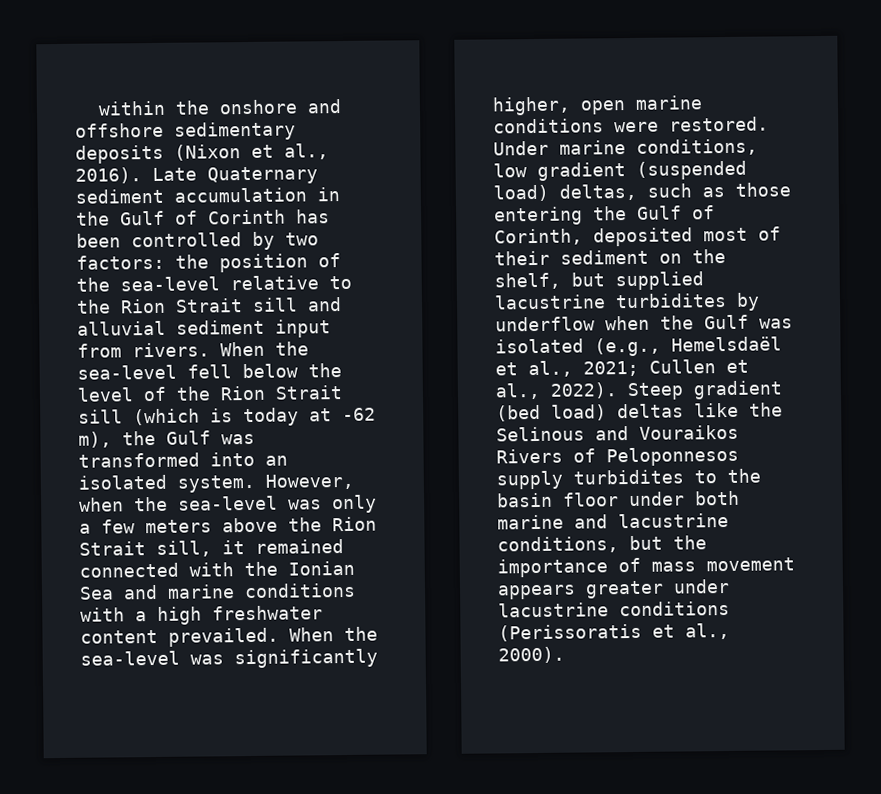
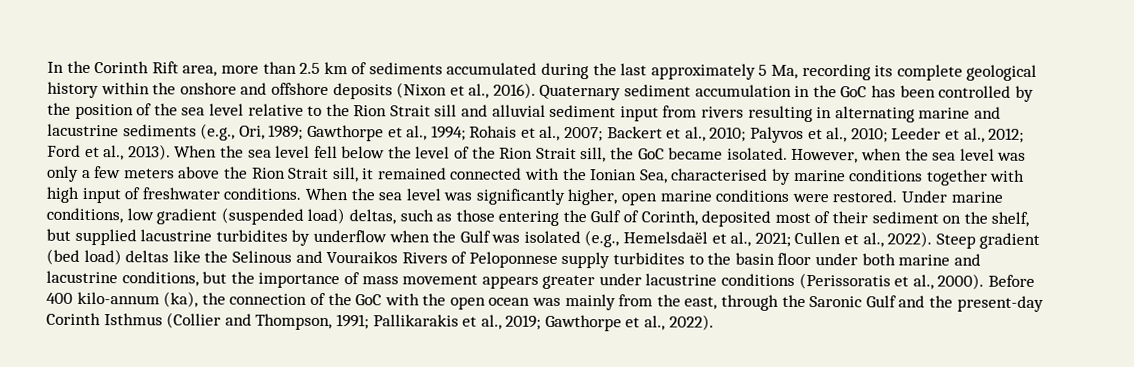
- within the onshore and offshore sedimentary deposits (Nixon et al., 2016).
+ In the Corinth Rift area, more than 2.5 km of sediments accumulated during the last approximately 5 Ma, recording its complete geological history within the onshore and offshore deposits (Nixon et al., 2016).
- Late Quaternary sediment accumulation in the Gulf of Corinth has been controlled by two factors: the position of the sea-level relative to the Rion Strait sill and alluvial sediment input from rivers. When the sea-level fell below the level of the Rion Strait sill (which is today at -62 m), the Gulf was transformed into an isolated system.
+ Quaternary sediment accumulation in the GoC has been controlled by the position of the sea level relative to the Rion Strait sill and alluvial sediment input from rivers resulting in alternating marine and lacustrine sediments (e.g., Ori, 1989; Gawthorpe et al., 1994; Rohais et al., 2007; Backert et al., 2010; Palyvos et al., 2010; Leeder et al., 2012; Ford et al., 2013). When the sea level fell below the level of the Rion Strait sill, the GoC became isolated.
- However, when the sea-level was only a few meters above the Rion Strait sill, it remained connected with the Ionian Sea and marine conditions with a high freshwater content prevailed. When the sea-level was significantly higher, open marine conditions were restored.
+ However, when the sea level was only a few meters above the Rion Strait sill, it remained connected with the Ionian Sea, characterised by marine conditions together with high input of freshwater conditions. When the sea level was significantly higher, open marine conditions were restored.
- Steep gradient (bed load) deltas like the Selinous and Vouraikos Rivers of Peloponnesos supply turbidites to the basin floor under both marine and lacustrine conditions, but the importance of mass movement appears greater under lacustrine conditions (Perissoratis et al., 2000).
+ Steep gradient (bed load) deltas like the Selinous and Vouraikos Rivers of Peloponnese supply turbidites to the basin floor under both marine and lacustrine conditions, but the importance of mass movement appears greater under lacustrine conditions (Perissoratis et al., 2000).
+ Before 400 kilo-annum (ka), the connection of the GoC with the open ocean was mainly from the east, through the Saronic Gulf and the present-day Corinth Isthmus (Collier and Thompson, 1991; Pallikarakis et al., 2019; Gawthorpe et al., 2022).

